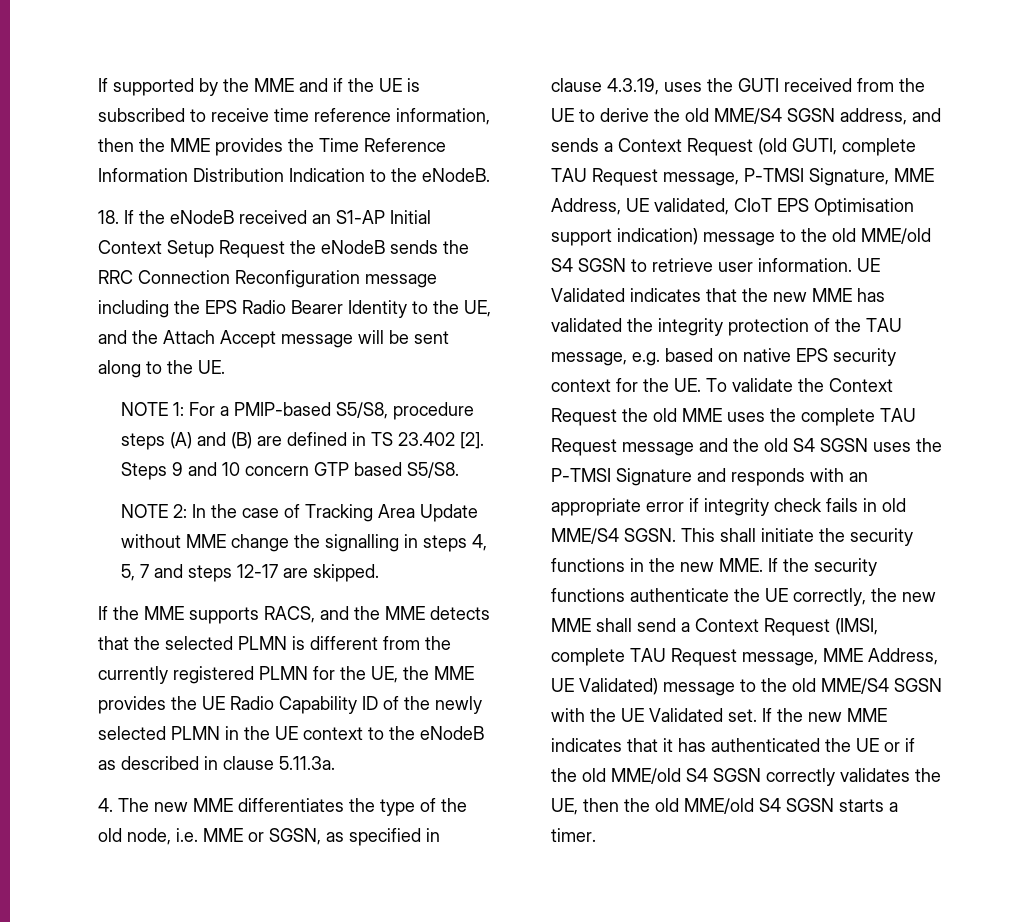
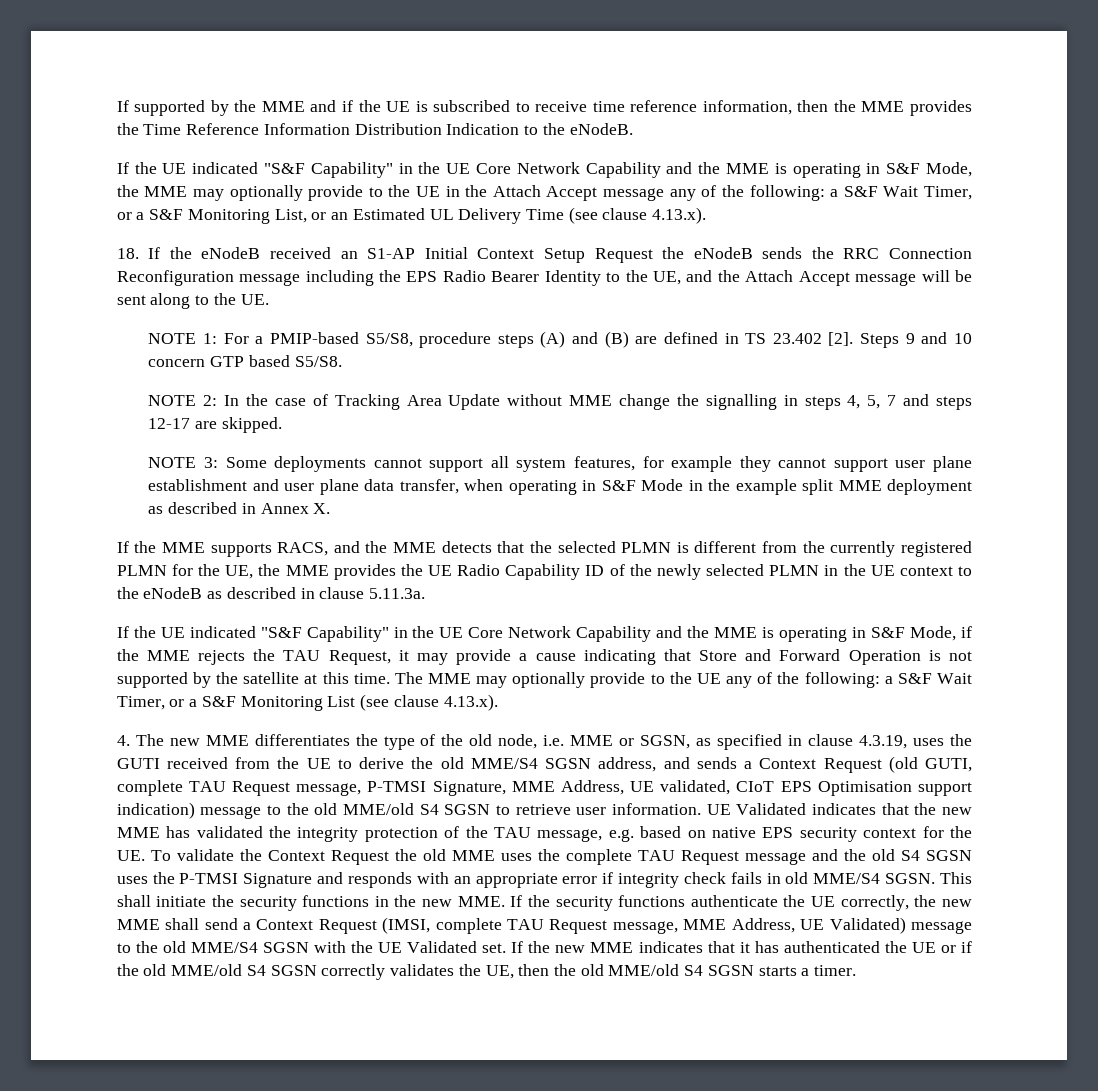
+ If the UE indicated "S&F Capability" in the UE Core Network Capability and the MME is operating in S&F Mode, the MME may optionally provide to the UE in the Attach Accept message any of the following: a S&F Wait Timer, or a S&F Monitoring List, or an Estimated UL Delivery Time (see clause 4.13.x).
+ NOTE 3: Some deployments cannot support all system features, for example they cannot support user plane establishment and user plane data transfer, when operating in S&F Mode in the example split MME deployment as described in Annex X.
+ If the UE indicated "S&F Capability" in the UE Core Network Capability and the MME is operating in S&F Mode, if the MME rejects the TAU Request, it may provide a cause indicating that Store and Forward Operation is not supported by the satellite at this time. The MME may optionally provide to the UE any of the following: a S&F Wait Timer, or a S&F Monitoring List (see clause 4.13.x).

